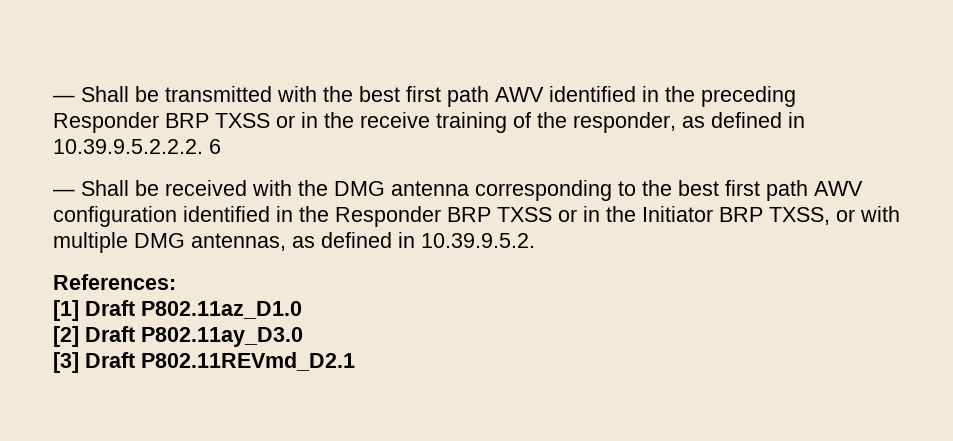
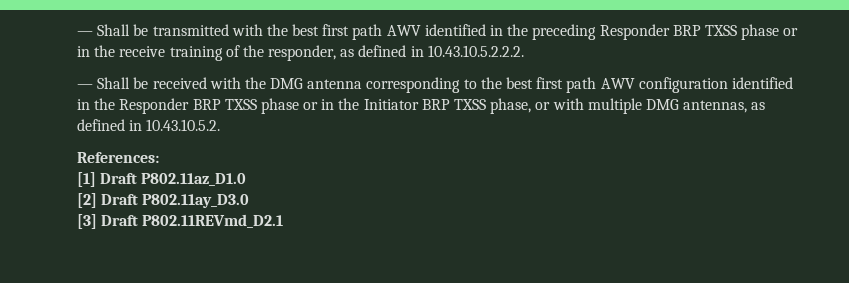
- — Shall be transmitted with the best first path AWV identified in the preceding Responder BRP TXSS or in the receive training of the responder, as defined in 10.39.9.5.2.2.2. 6
+ — Shall be transmitted with the best first path AWV identified in the preceding Responder BRP TXSS phase or in the receive training of the responder, as defined in 10.43.10.5.2.2.2.
- — Shall be received with the DMG antenna corresponding to the best first path AWV configuration identified in the Responder BRP TXSS or in the Initiator BRP TXSS, or with multiple DMG antennas, as defined in 10.39.9.5.2.
+ — Shall be received with the DMG antenna corresponding to the best first path AWV configuration identified in the Responder BRP TXSS phase or in the Initiator BRP TXSS phase, or with multiple DMG antennas, as defined in 10.43.10.5.2.

